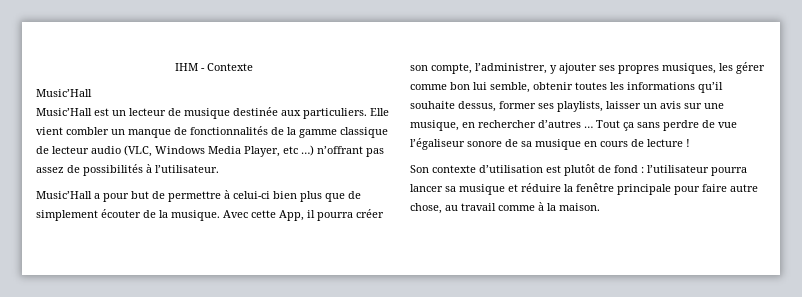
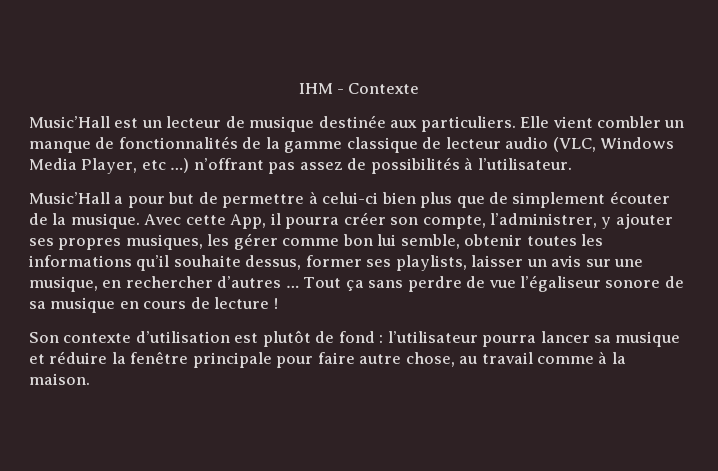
  IHM - Contexte
- Music’Hall

